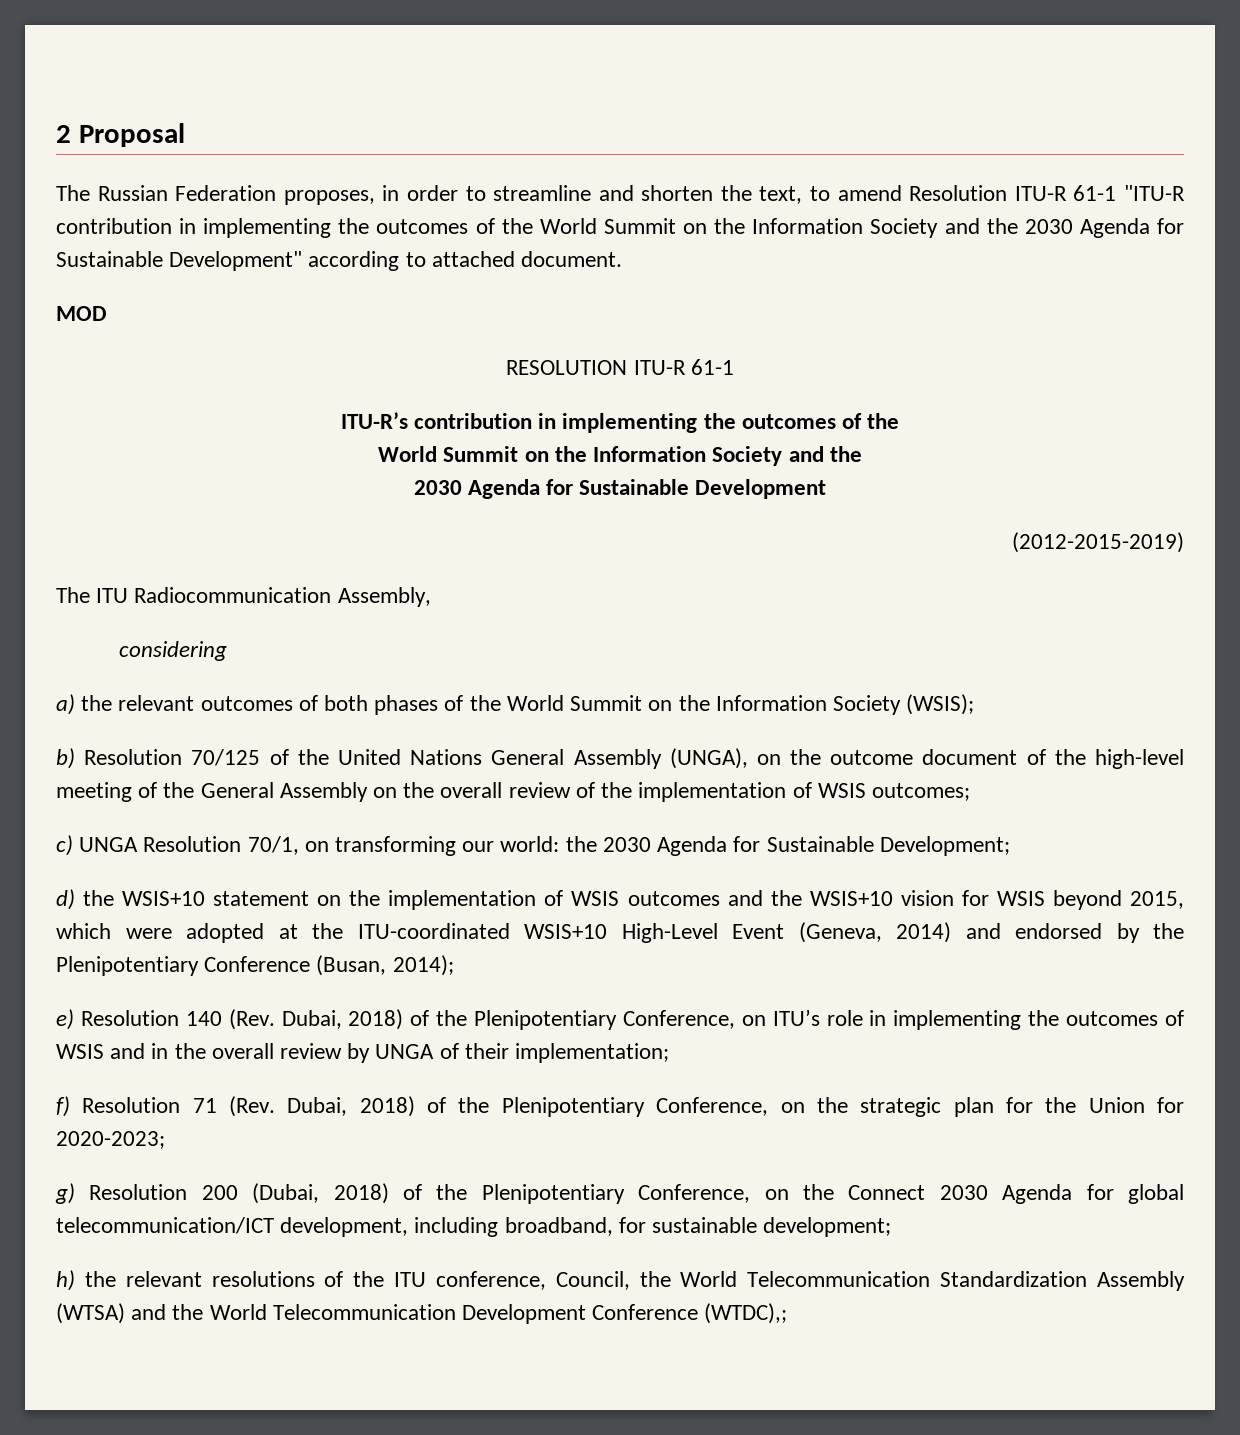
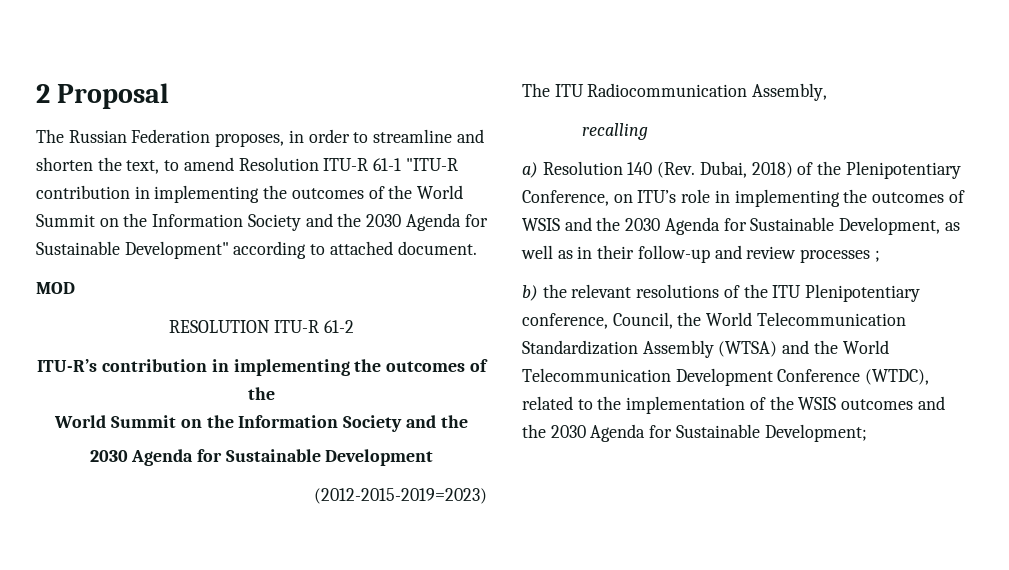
- RESOLUTION ITU-R 61-1
+ RESOLUTION ITU-R 61-2
- (2012-2015-2019)
+ (2012-2015-2019=2023)
- considering
+ recalling
- a) the relevant outcomes of both phases of the World Summit on the Information Society (WSIS);
- b) Resolution 70/125 of the United Nations General Assembly (UNGA), on the outcome document of the high-level meeting of the General Assembly on the overall review of the implementation of WSIS outcomes;
- c) UNGA Resolution 70/1, on transforming our world: the 2030 Agenda for Sustainable Development;
- d) the WSIS+10 statement on the implementation of WSIS outcomes and the WSIS+10 vision for WSIS beyond 2015, which were adopted at the ITU-coordinated WSIS+10 High-Level Event (Geneva, 2014) and endorsed by the Plenipotentiary Conference (Busan, 2014);
- e) Resolution 140 (Rev. Dubai, 2018) of the Plenipotentiary Conference, on ITU’s role in implementing the outcomes of WSIS and in the overall review by UNGA of their implementation;
- f) Resolution 71 (Rev. Dubai, 2018) of the Plenipotentiary Conference, on the strategic plan for the Union for 2020-2023;
- g) Resolution 200 (Dubai, 2018) of the Plenipotentiary Conference, on the Connect 2030 Agenda for global telecommunication/ICT development, including broadband, for sustainable development;
- h) the relevant resolutions of the ITU conference, Council, the World Telecommunication Standardization Assembly (WTSA) and the World Telecommunication Development Conference (WTDC),;
+ a) Resolution 140 (Rev. Dubai, 2018) of the Plenipotentiary Conference, on ITU’s role in implementing the outcomes of WSIS and the 2030 Agenda for Sustainable Development, as well as in their follow-up and review processes ;
+ b) the relevant resolutions of the ITU Plenipotentiary conference, Council, the World Telecommunication Standardization Assembly (WTSA) and the World Telecommunication Development Conference (WTDC), related to the implementation of the WSIS outcomes and the 2030 Agenda for Sustainable Development;

